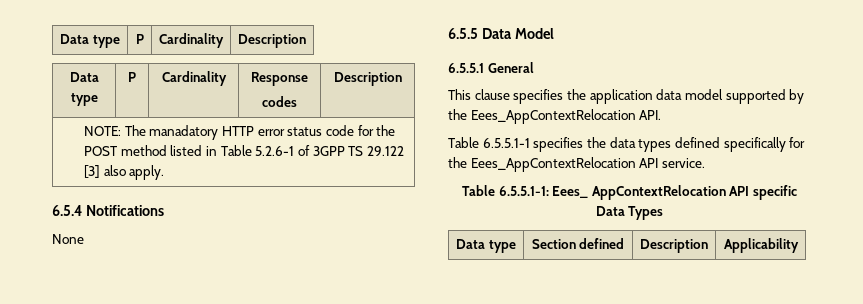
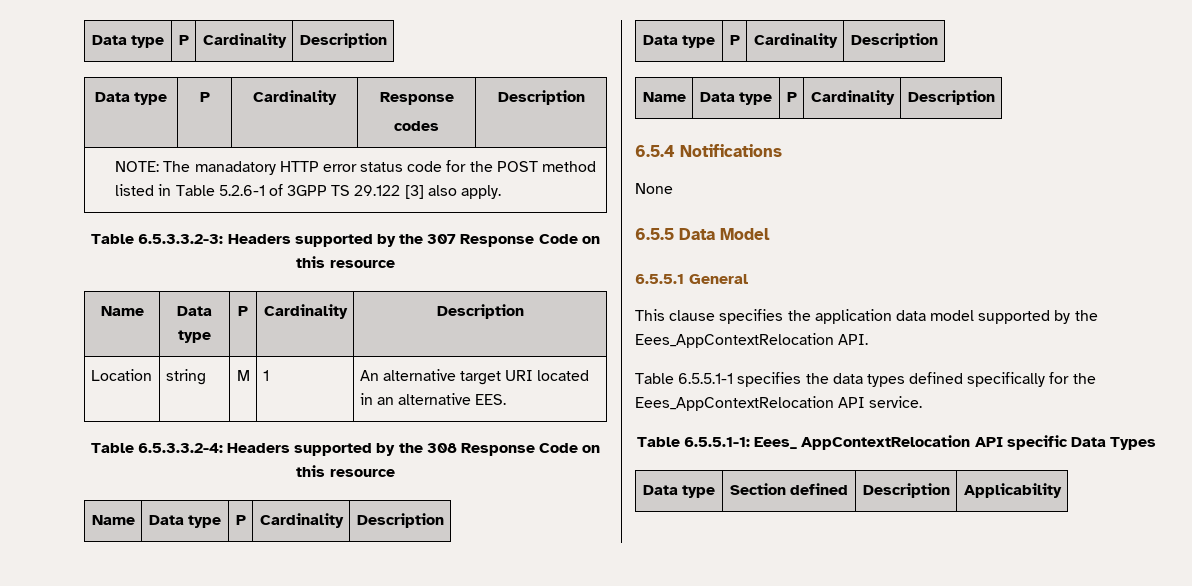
+ Table 6.5.3.3.2-3: Headers supported by the 307 Response Code on this resource
+ Name | Data type | P | Cardinality | Description
+ Location | string | M | 1 | An alternative target URI located in an alternative EES.
+ Table 6.5.3.3.2-4: Headers supported by the 308 Response Code on this resource
+ Name | Data type | P | Cardinality | Description
+ Data type | P | Cardinality | Description
+ Name | Data type | P | Cardinality | Description

